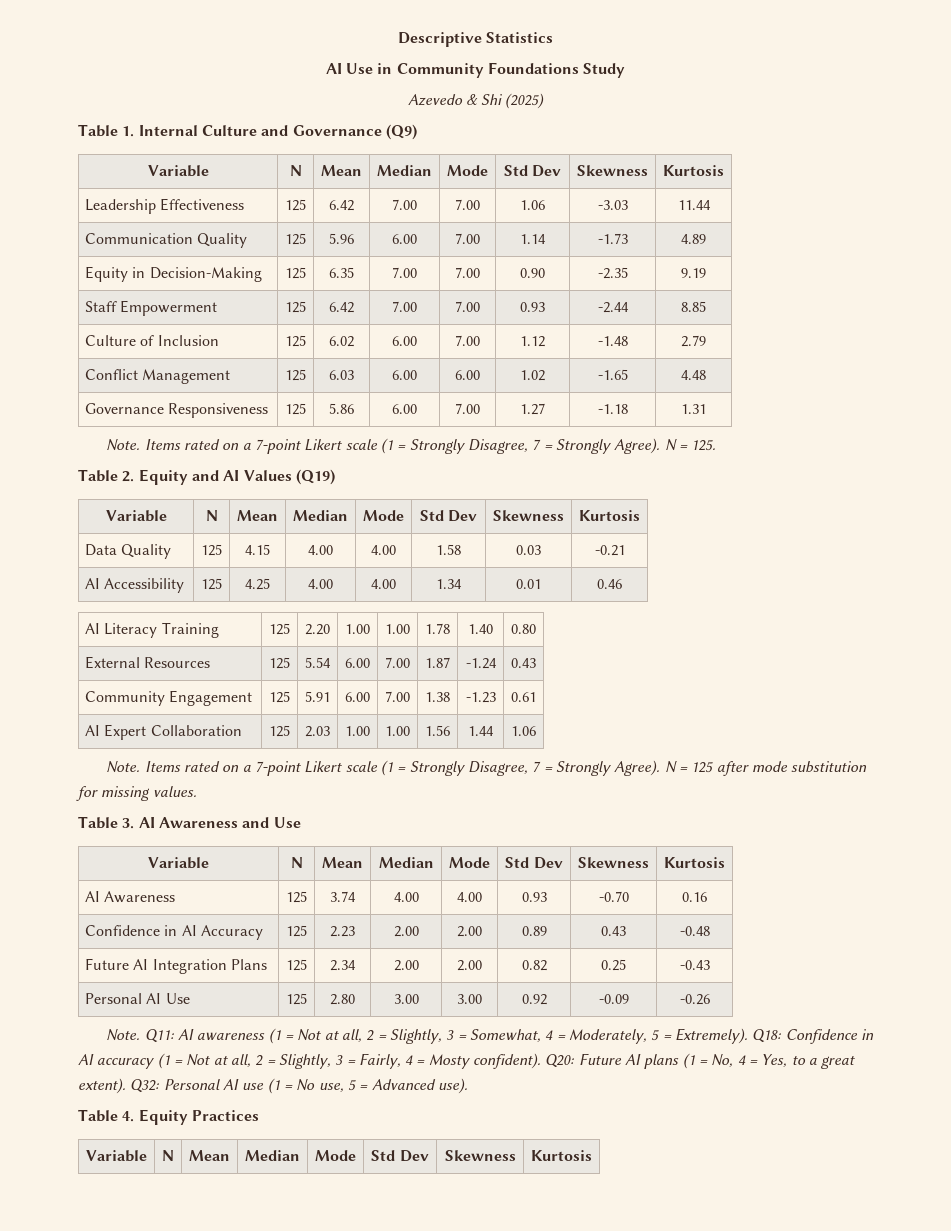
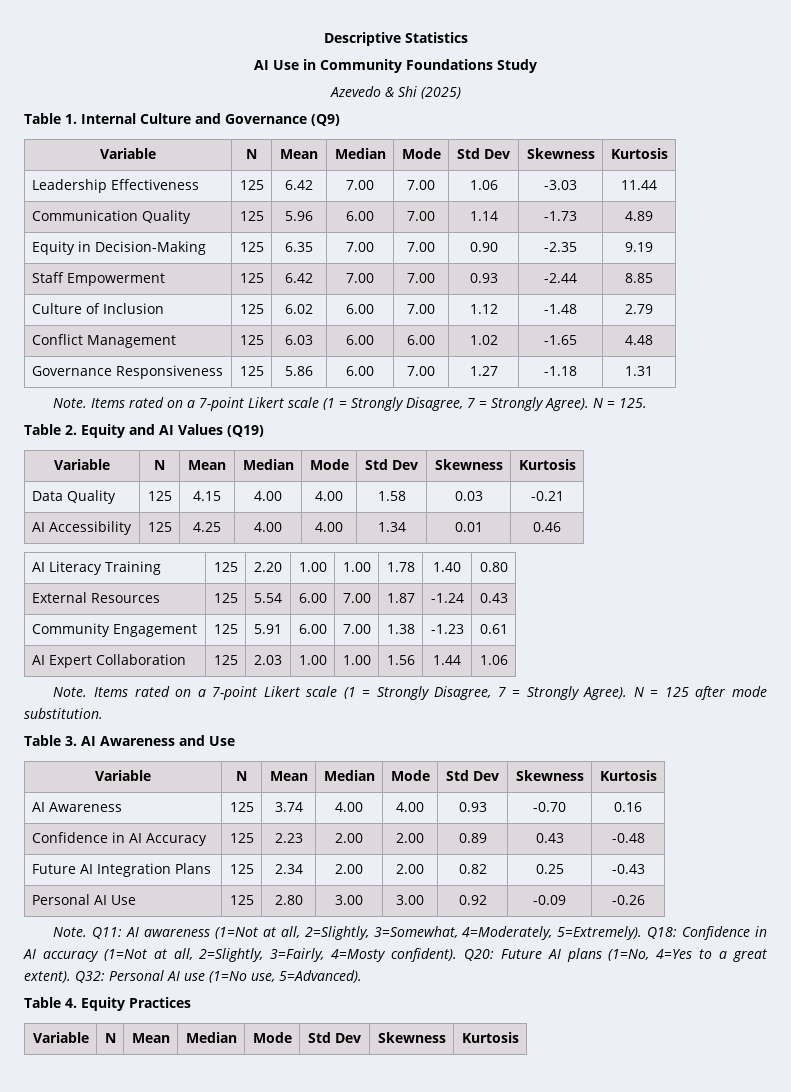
- N = 125 after mode substitution for missing values.
+ N = 125 after mode substitution.
- Q11: AI awareness (1 = Not at all, 2 = Slightly, 3 = Somewhat, 4 = Moderately, 5 = Extremely).
+ Q11: AI awareness (1=Not at all, 2=Slightly, 3=Somewhat, 4=Moderately, 5=Extremely).
- Q18: Confidence in AI accuracy (1 = Not at all, 2 = Slightly, 3 = Fairly, 4 = Mosty confident).
+ Q18: Confidence in AI accuracy (1=Not at all, 2=Slightly, 3=Fairly, 4=Mosty confident).
- Q20: Future AI plans (1 = No, 4 = Yes, to a great extent).
+ Q20: Future AI plans (1=No, 4=Yes to a great extent).
- Q32: Personal AI use (1 = No use, 5 = Advanced use).
+ Q32: Personal AI use (1=No use, 5=Advanced).

